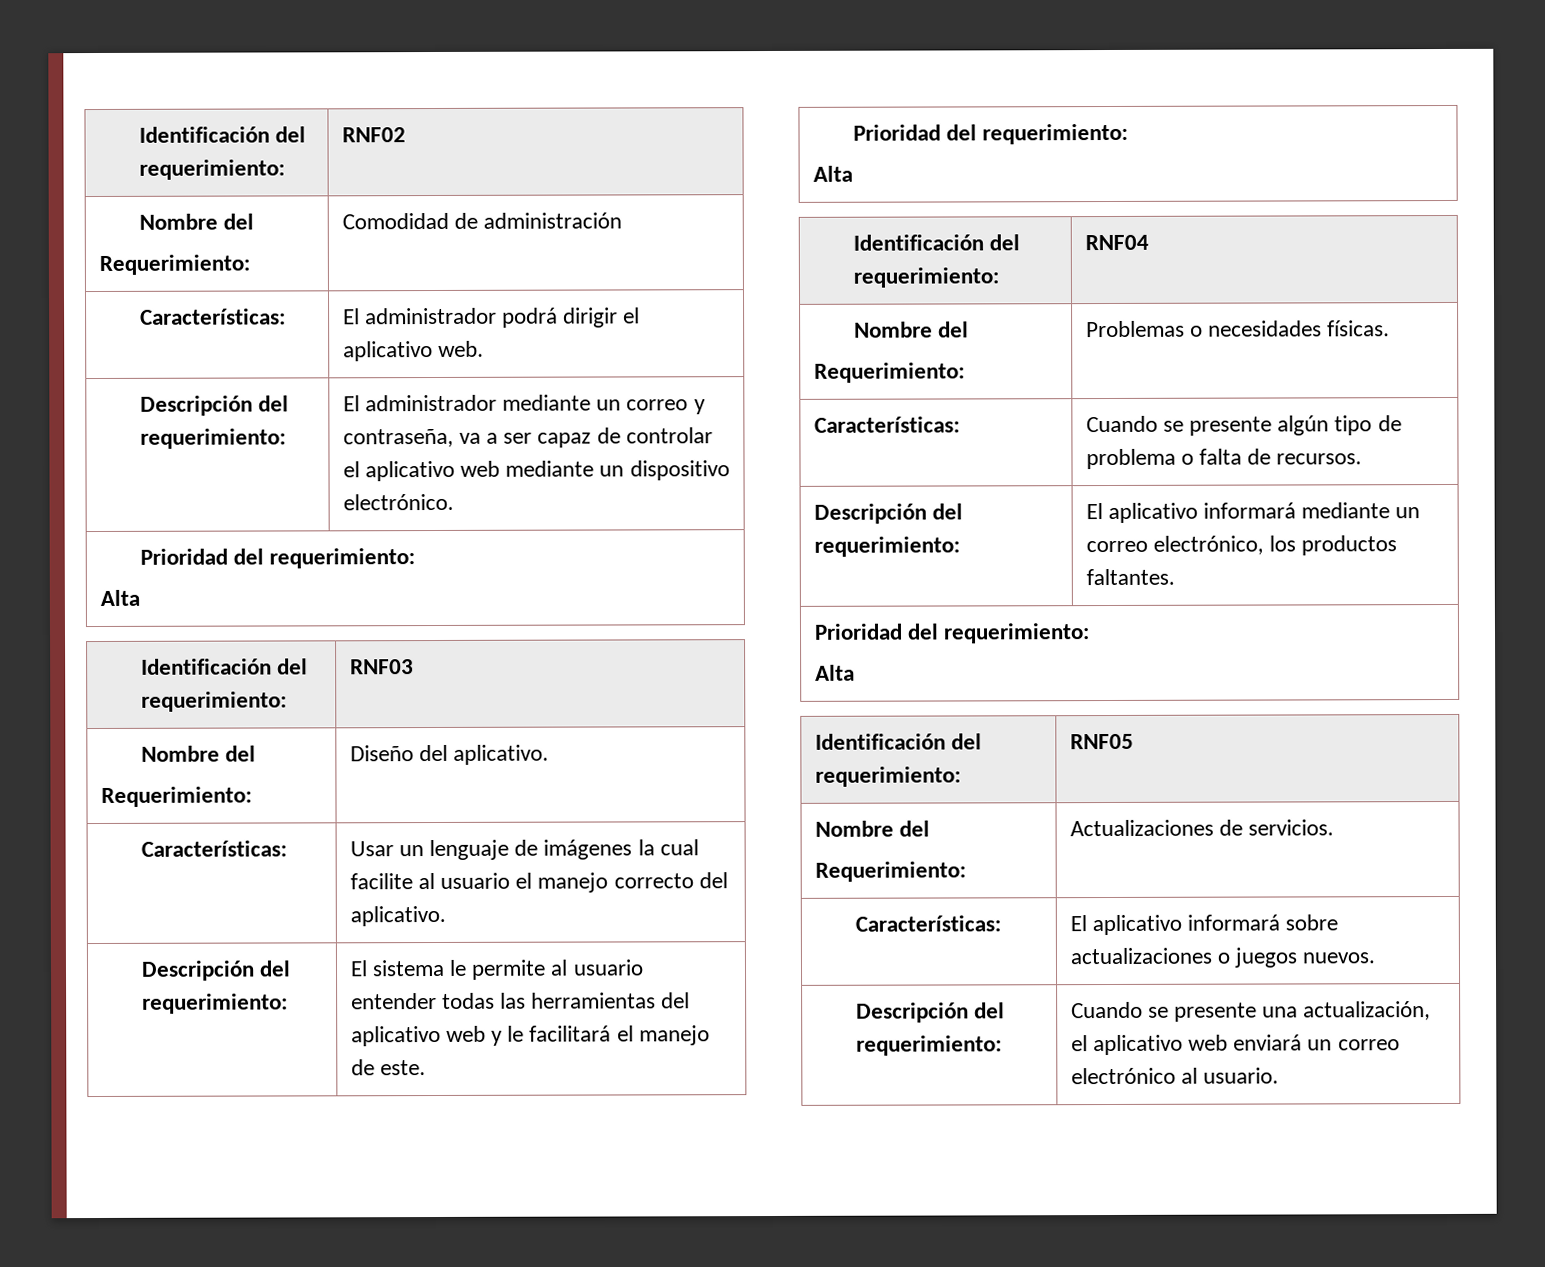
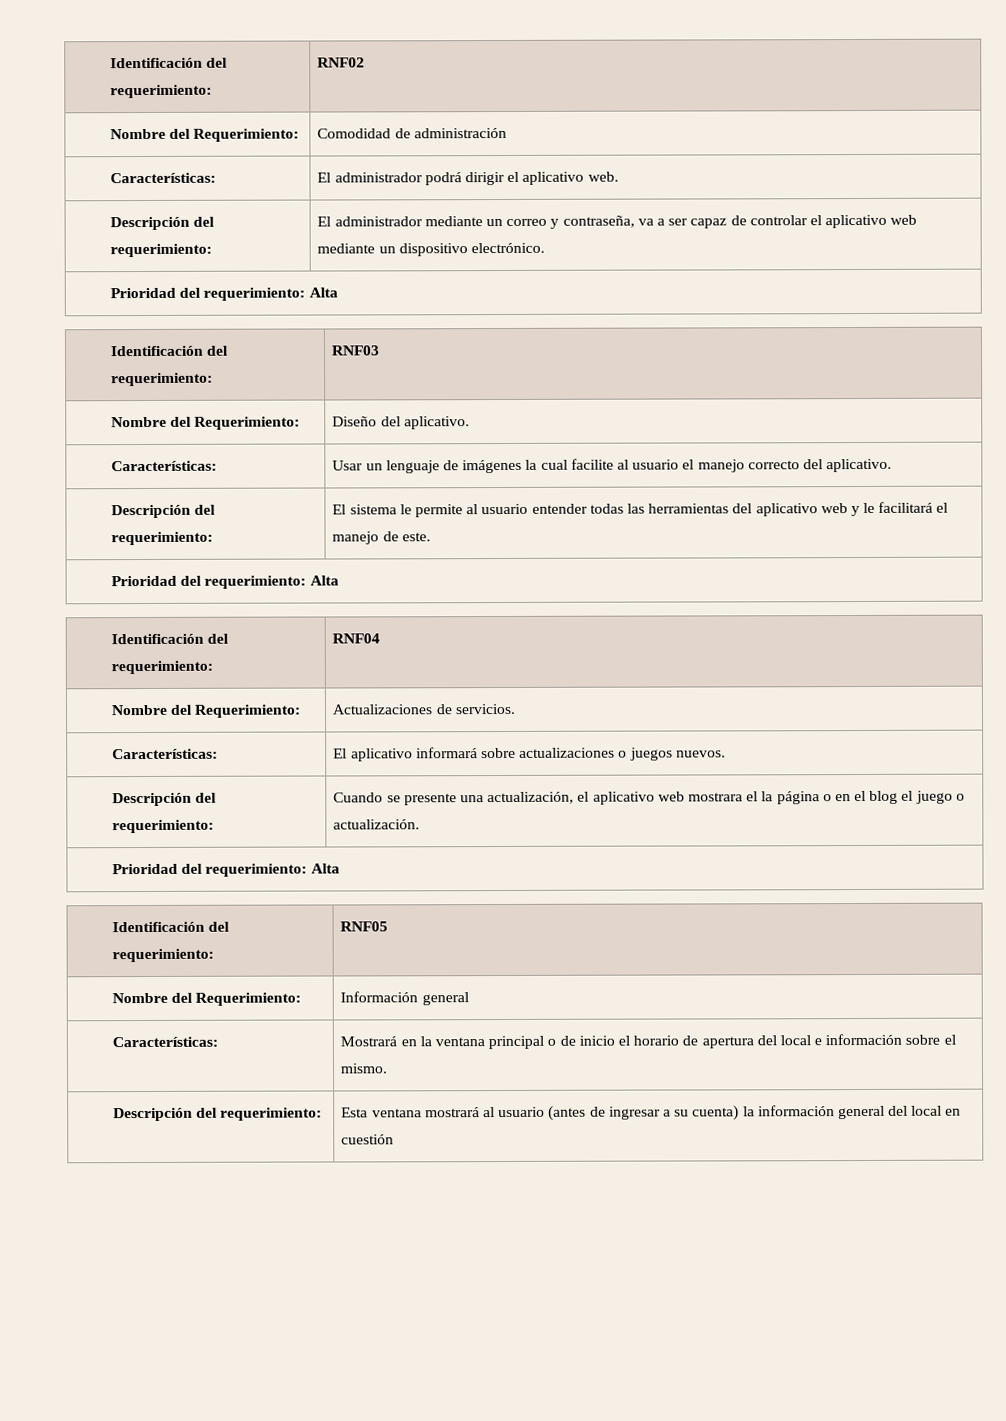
  Identificación del requerimiento: | RNF02
- Nombre del
- Requerimiento: | Comodidad de administración
+ Nombre del Requerimiento: | Comodidad de administración
  Descripción del requerimiento: | El administrador mediante un correo y contraseña, va a ser capaz de controlar el aplicativo web mediante un dispositivo electrónico.
- Prioridad del requerimiento:
- Alta
+ Prioridad del requerimiento: Alta
  Identificación del requerimiento: | RNF03
- Nombre del
- Requerimiento: | Diseño del aplicativo.
+ Nombre del Requerimiento: | Diseño del aplicativo.
  Descripción del requerimiento: | El sistema le permite al usuario entender todas las herramientas del aplicativo web y le facilitará el manejo de este.
- Prioridad del requerimiento:
- Alta
+ Prioridad del requerimiento: Alta
  Identificación del requerimiento: | RNF04
- Nombre del
- Requerimiento: | Problemas o necesidades físicas.
- Características: | Cuando se presente algún tipo de problema o falta de recursos.
- Descripción del requerimiento: | El aplicativo informará mediante un correo electrónico, los productos faltantes.
- Prioridad del requerimiento:
- Alta
- Identificación del requerimiento: | RNF05
- Nombre del
- Requerimiento: | Actualizaciones de servicios.
+ Nombre del Requerimiento: | Actualizaciones de servicios.
- Descripción del requerimiento: | Cuando se presente una actualización, el aplicativo web enviará un correo electrónico al usuario.
+ Descripción del requerimiento: | Cuando se presente una actualización, el aplicativo web mostrara el la página o en el blog el juego o actualización.
+ Prioridad del requerimiento: Alta
+ Identificación del requerimiento: | RNF05
+ Nombre del Requerimiento: | Información general
+ Características: | Mostrará en la ventana principal o de inicio el horario de apertura del local e información sobre el mismo.
+ Descripción del requerimiento: | Esta ventana mostrará al usuario (antes de ingresar a su cuenta) la información general del local en cuestión

